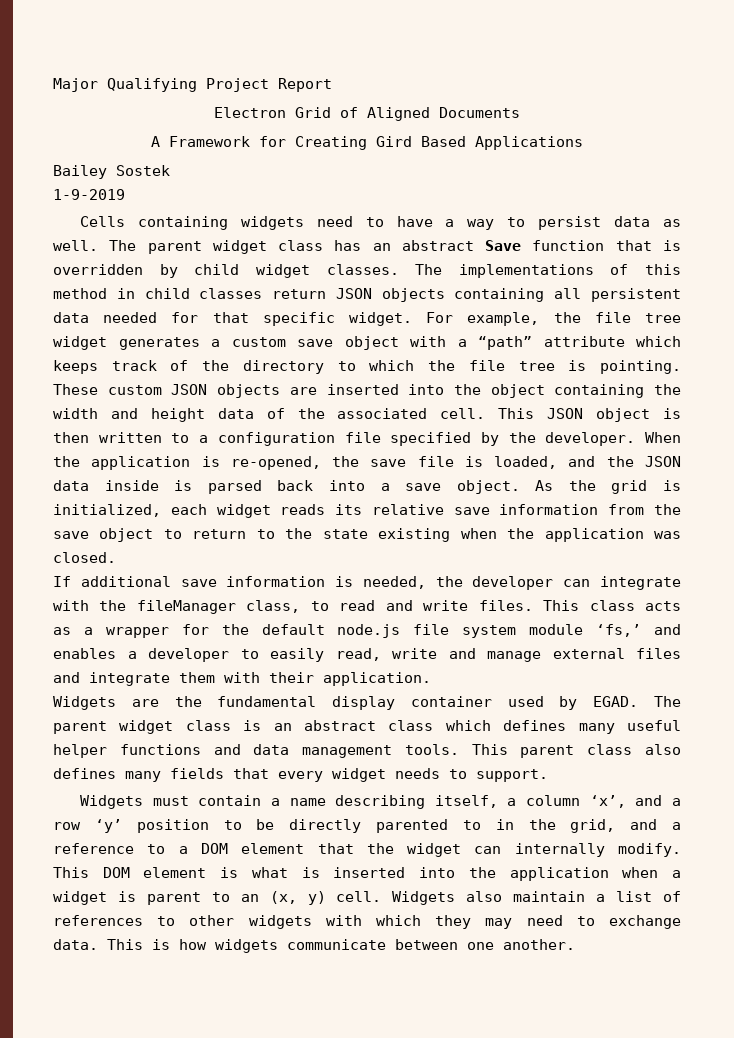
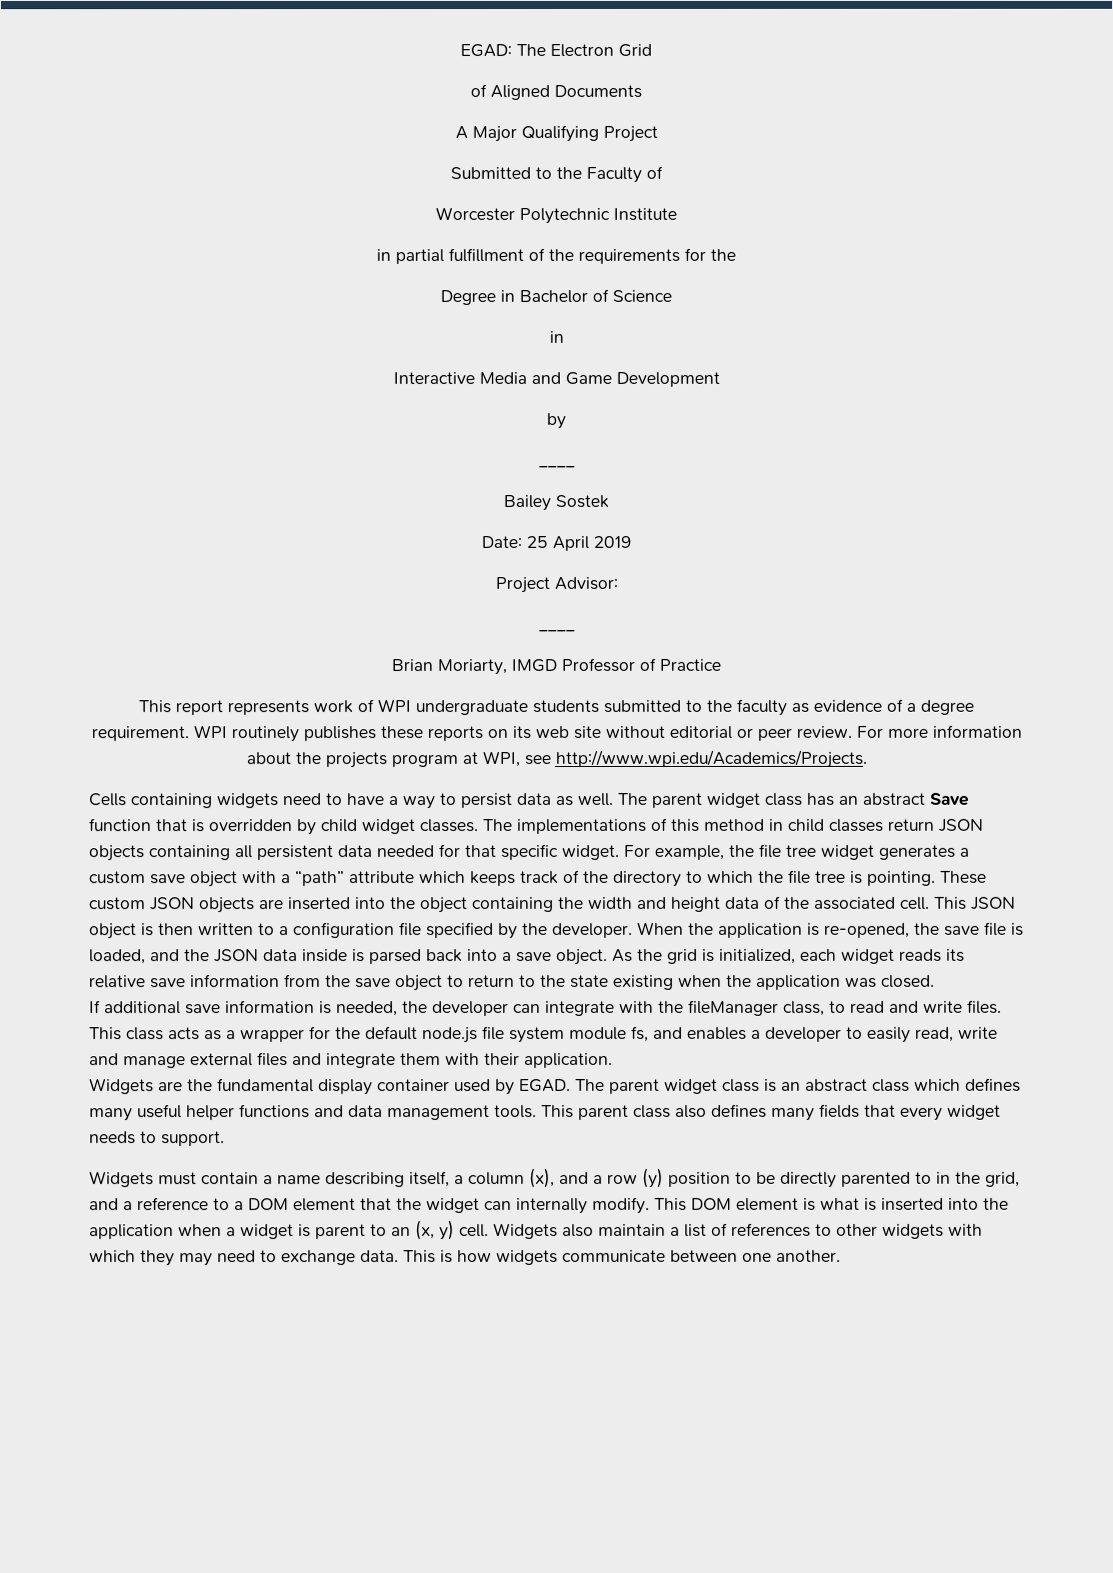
- Major Qualifying Project Report
- Electron Grid of Aligned Documents
+ EGAD: The Electron Grid
+ of Aligned Documents
- A Framework for Creating Gird Based Applications
+ A Major Qualifying Project
+ Submitted to the Faculty of
+ Worcester Polytechnic Institute
+ in partial fulfillment of the requirements for the
+ Degree in Bachelor of Science
+ in
+ Interactive Media and Game Development
+ by
+ ____
  Bailey Sostek
- 1-9-2019
+ Date: 25 April 2019
+ Project Advisor:
+ ____
+ Brian Moriarty, IMGD Professor of Practice
+ This report represents work of WPI undergraduate students submitted to the faculty as evidence of a degree requirement. WPI routinely publishes these reports on its web site without editorial or peer review. For more information about the projects program at WPI, see http://www.wpi.edu/Academics/Projects.
- This class acts as a wrapper for the default node.js file system module ‘fs,’ and enables a developer to easily read, write and manage external files and integrate them with their application.
+ This class acts as a wrapper for the default node.js file system module fs, and enables a developer to easily read, write and manage external files and integrate them with their application.
- Widgets must contain a name describing itself, a column ‘x’, and a row ‘y’ position to be directly parented to in the grid, and a reference to a DOM element that the widget can internally modify.
+ Widgets must contain a name describing itself, a column (x), and a row (y) position to be directly parented to in the grid, and a reference to a DOM element that the widget can internally modify.

